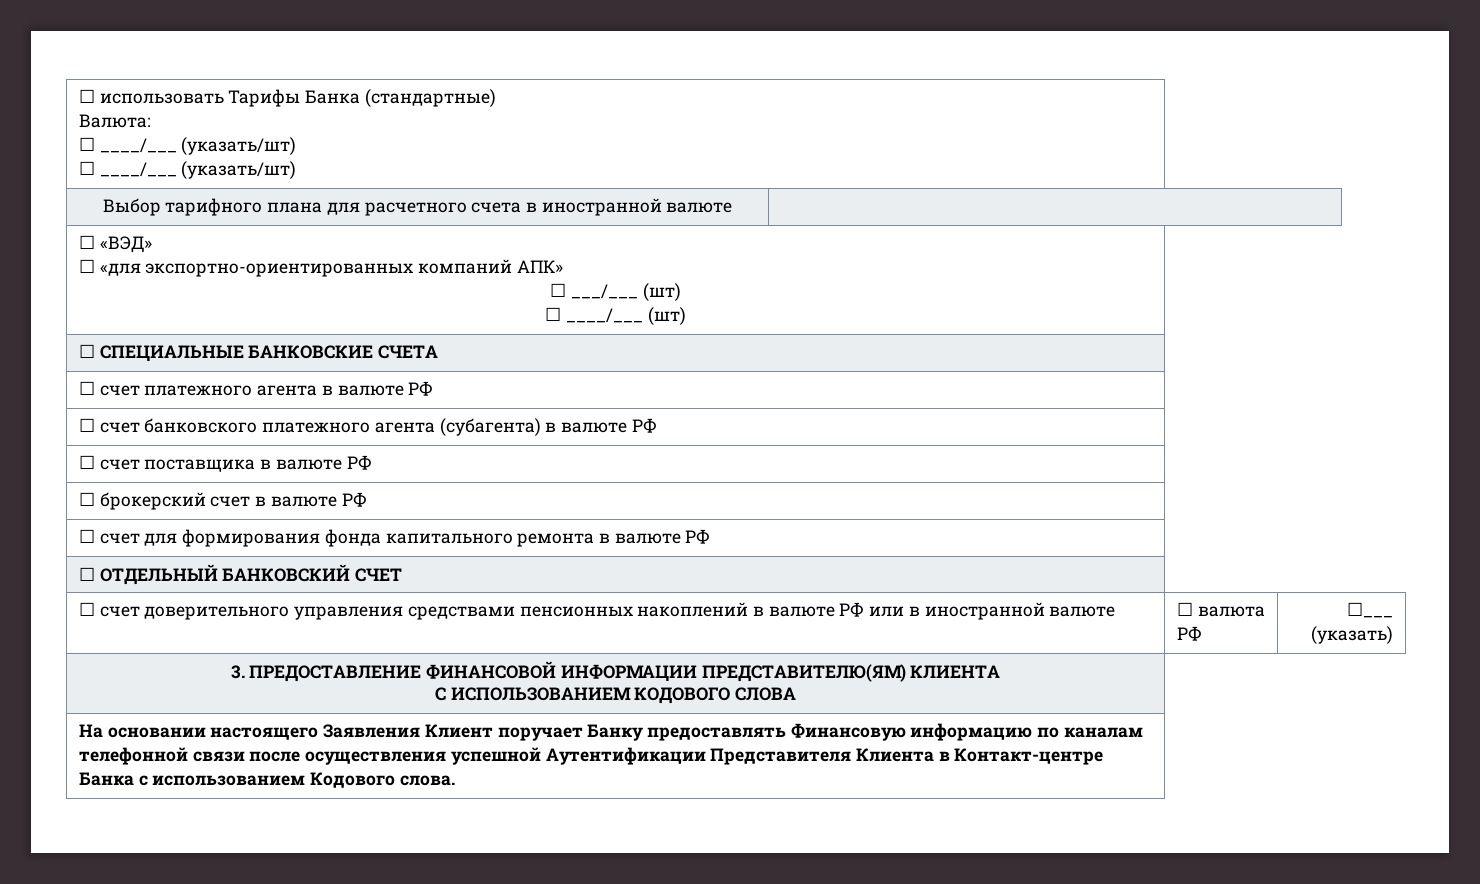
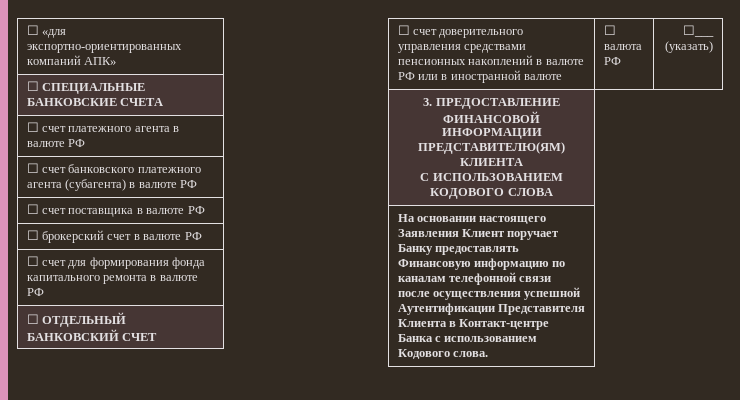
- ☐ использовать Тарифы Банка (стандартные)
- Валюта:
- ☐ ____/___ (указать/шт)
- ☐ ____/___ (указать/шт)
- Выбор тарифного плана для расчетного счета в иностранной валюте |
- ☐ «ВЭД»
  ☐ «для экспортно-ориентированных компаний АПК»
- ☐ ___/___ (шт)
- ☐ ____/___ (шт)

